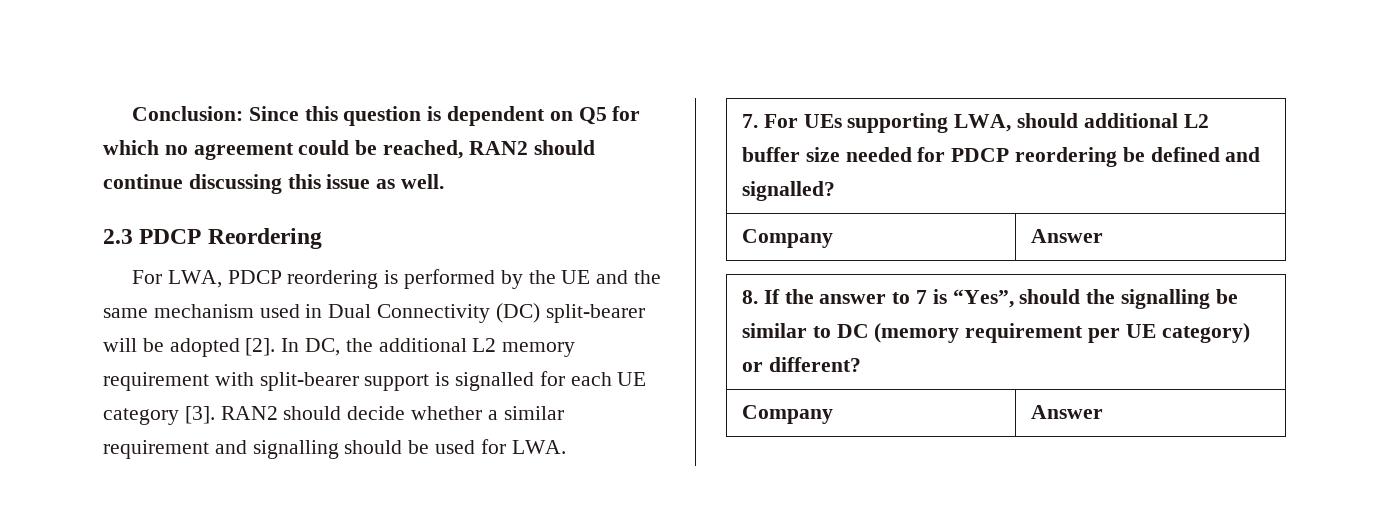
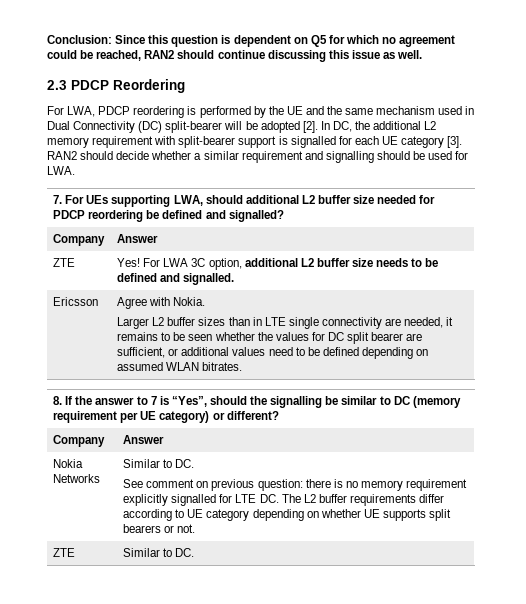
+ ZTE | Yes! For LWA 3C option, additional L2 buffer size needs to be defined and signalled.
+ Ericsson | Agree with Nokia.
+ Larger L2 buffer sizes than in LTE single connectivity are needed, it remains to be seen whether the values for DC split bearer are sufficient, or additional values need to be defined depending on assumed WLAN bitrates.
+ Nokia Networks | Similar to DC.
+ See comment on previous question: there is no memory requirement explicitly signalled for LTE DC. The L2 buffer requirements differ according to UE category depending on whether UE supports split bearers or not.
+ ZTE | Similar to DC.

